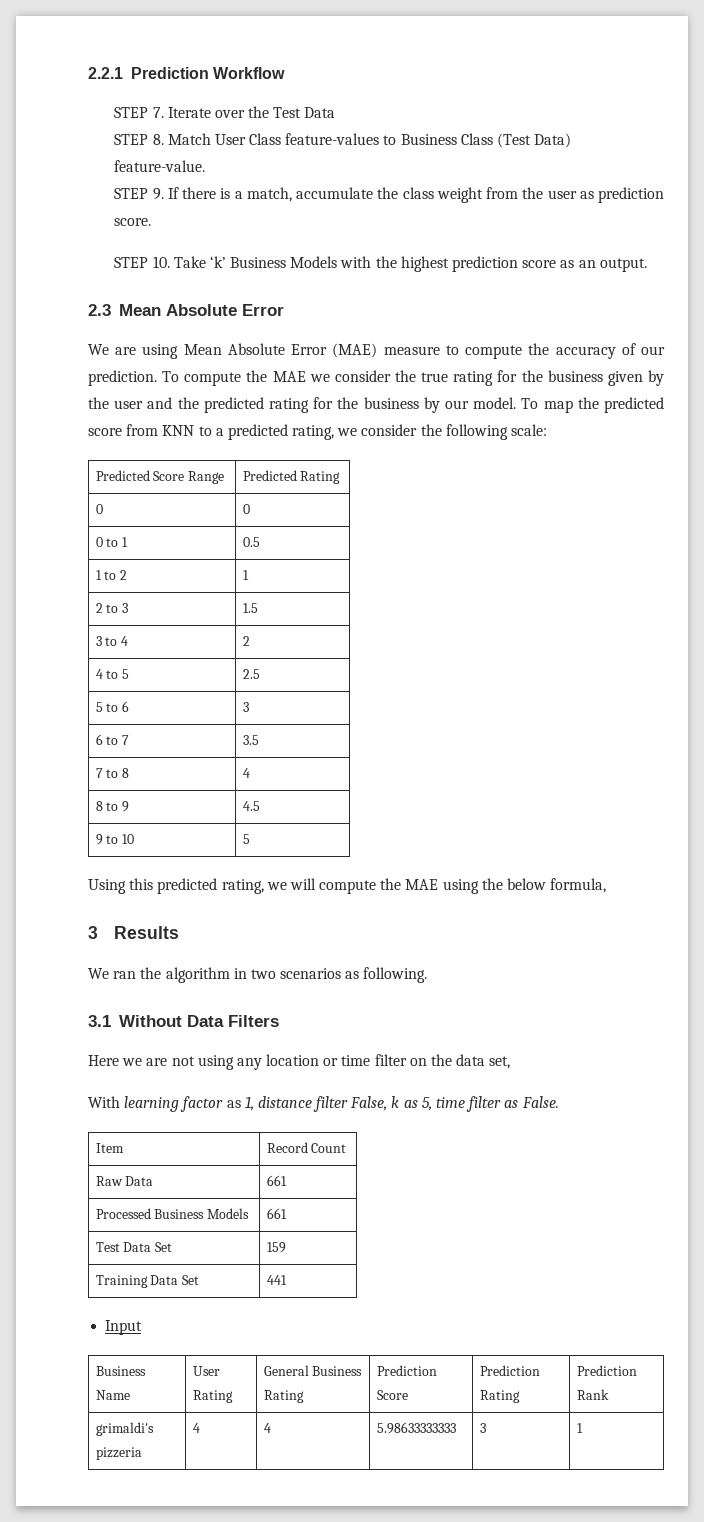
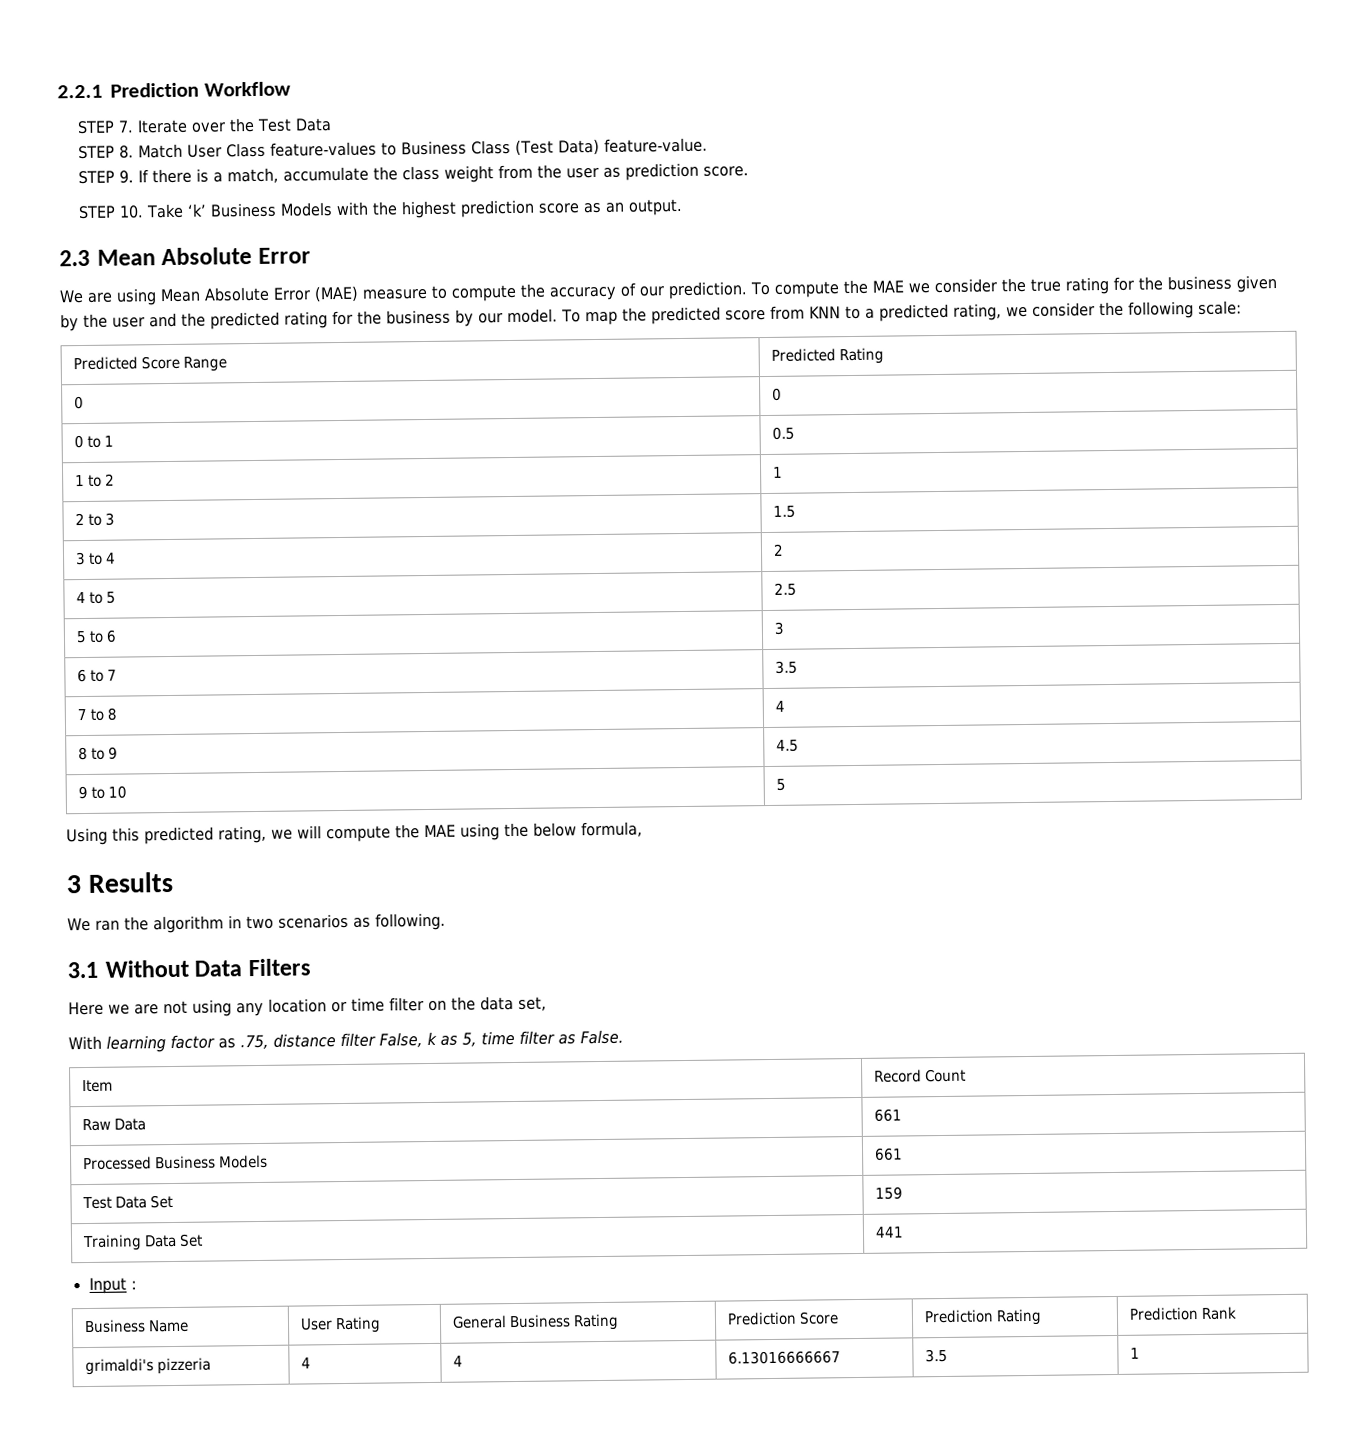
- With learning factor as 1, distance filter False, k as 5, time filter as False.
+ With learning factor as .75, distance filter False, k as 5, time filter as False.
- Input
+ Input :
- grimaldi's pizzeria | 4 | 4 | 5.98633333333 | 3 | 1
+ grimaldi's pizzeria | 4 | 4 | 6.13016666667 | 3.5 | 1

